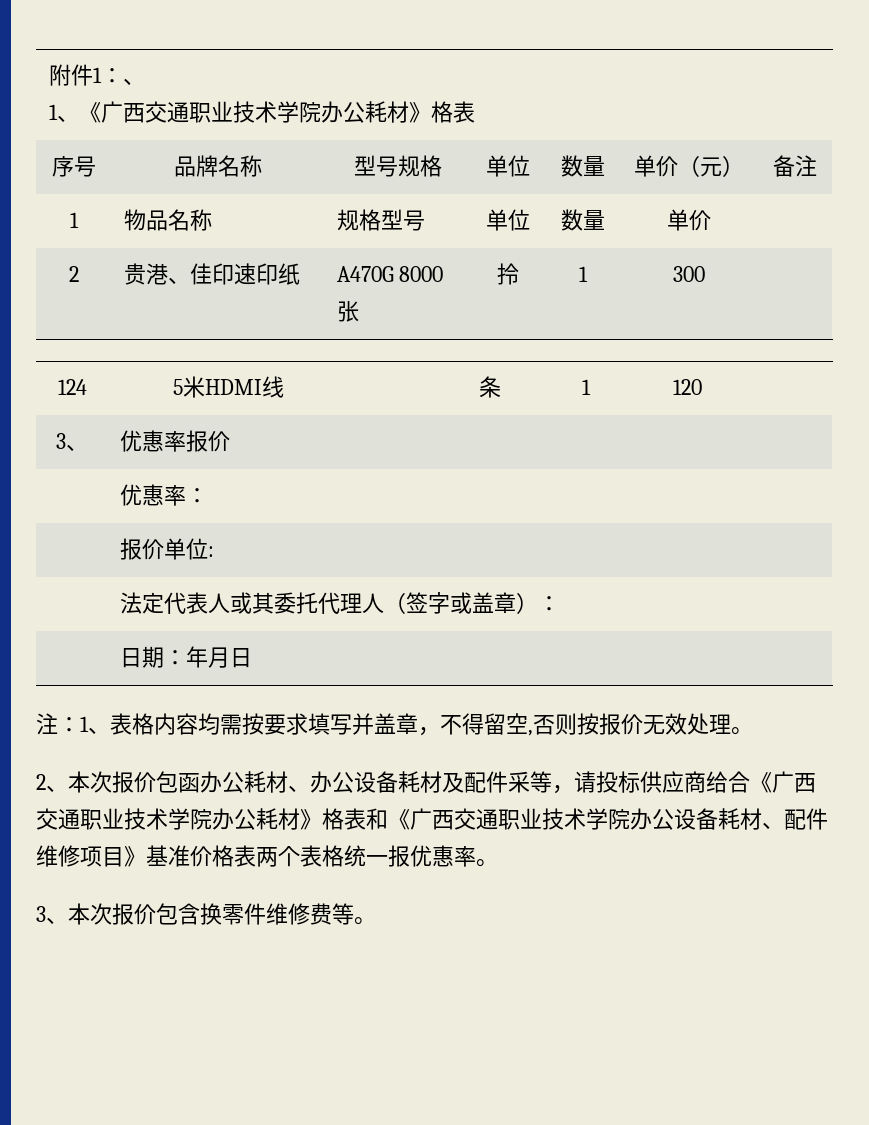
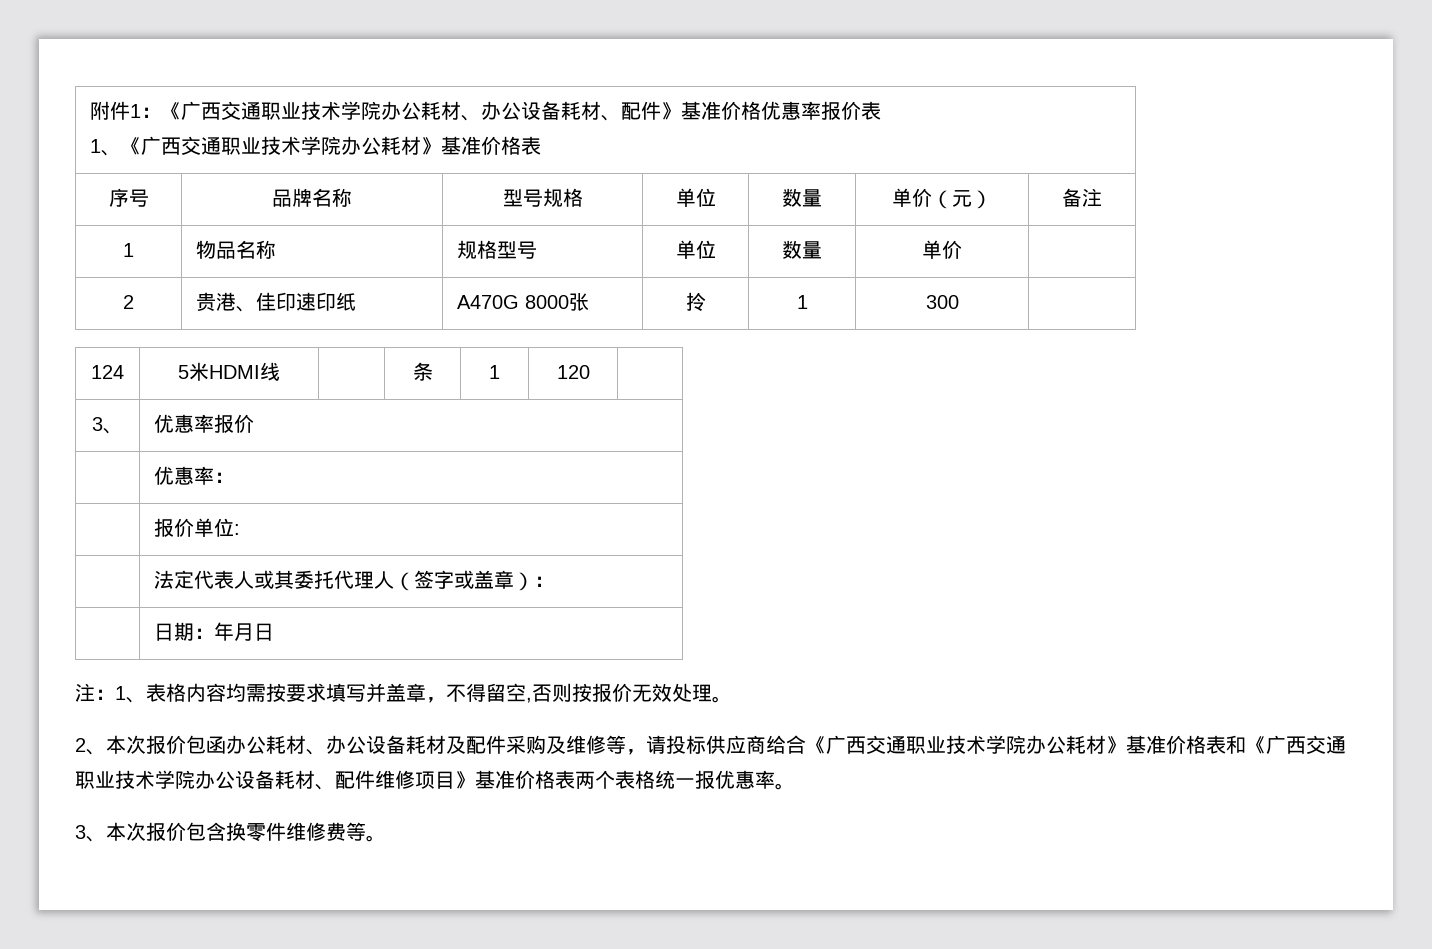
- 附件1：、
- 1、《广西交通职业技术学院办公耗材》格表
+ 附件1：《广西交通职业技术学院办公耗材、办公设备耗材、配件》基准价格优惠率报价表
+ 1、《广西交通职业技术学院办公耗材》基准价格表
- 2、本次报价包函办公耗材、办公设备耗材及配件采等，请投标供应商给合《广西交通职业技术学院办公耗材》格表和《广西交通职业技术学院办公设备耗材、配件维修项目》基准价格表两个表格统一报优惠率。
+ 2、本次报价包函办公耗材、办公设备耗材及配件采购及维修等，请投标供应商给合《广西交通职业技术学院办公耗材》基准价格表和《广西交通职业技术学院办公设备耗材、配件维修项目》基准价格表两个表格统一报优惠率。

